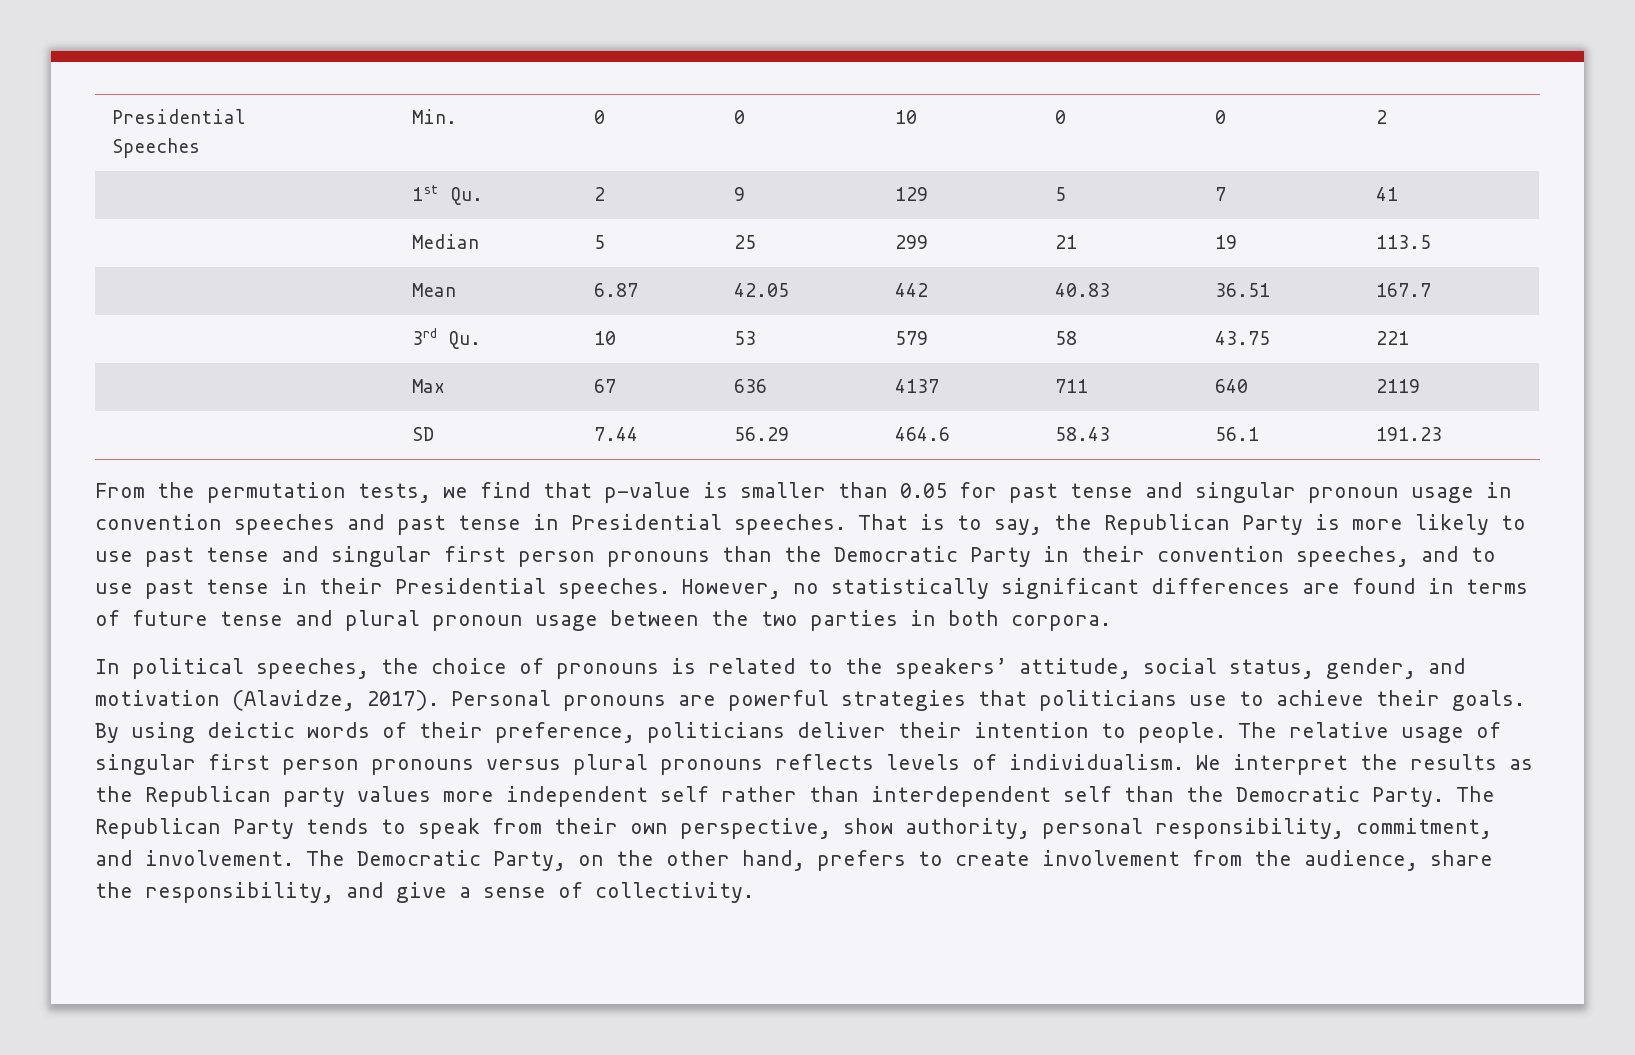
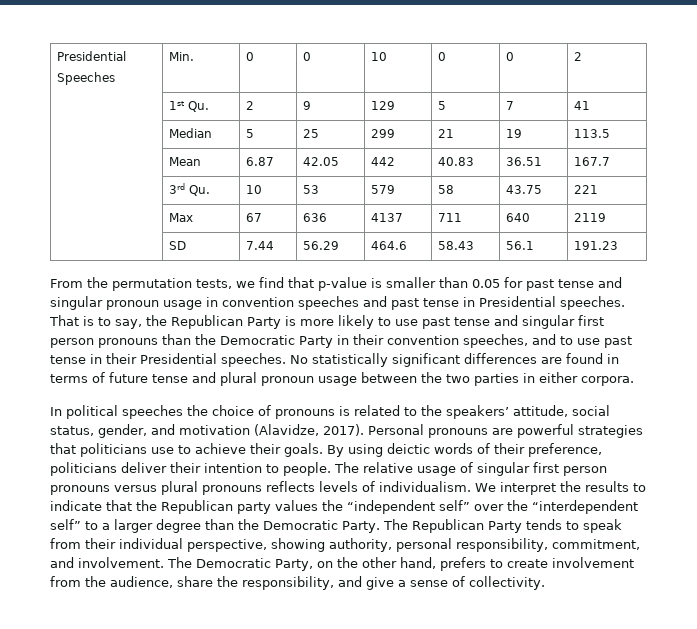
- However, no statistically significant differences are found in terms of future tense and plural pronoun usage between the two parties in both corpora.
+ No statistically significant differences are found in terms of future tense and plural pronoun usage between the two parties in either corpora.
- In political speeches, the choice of pronouns is related to the speakers’ attitude, social status, gender, and motivation (Alavidze, 2017).
+ In political speeches the choice of pronouns is related to the speakers’ attitude, social status, gender, and motivation (Alavidze, 2017).
- We interpret the results as the Republican party values more independent self rather than interdependent self than the Democratic Party.
+ We interpret the results to indicate that the Republican party values the “independent self” over the “interdependent self” to a larger degree than the Democratic Party.
- The Republican Party tends to speak from their own perspective, show authority, personal responsibility, commitment, and involvement.
+ The Republican Party tends to speak from their individual perspective, showing authority, personal responsibility, commitment, and involvement.

